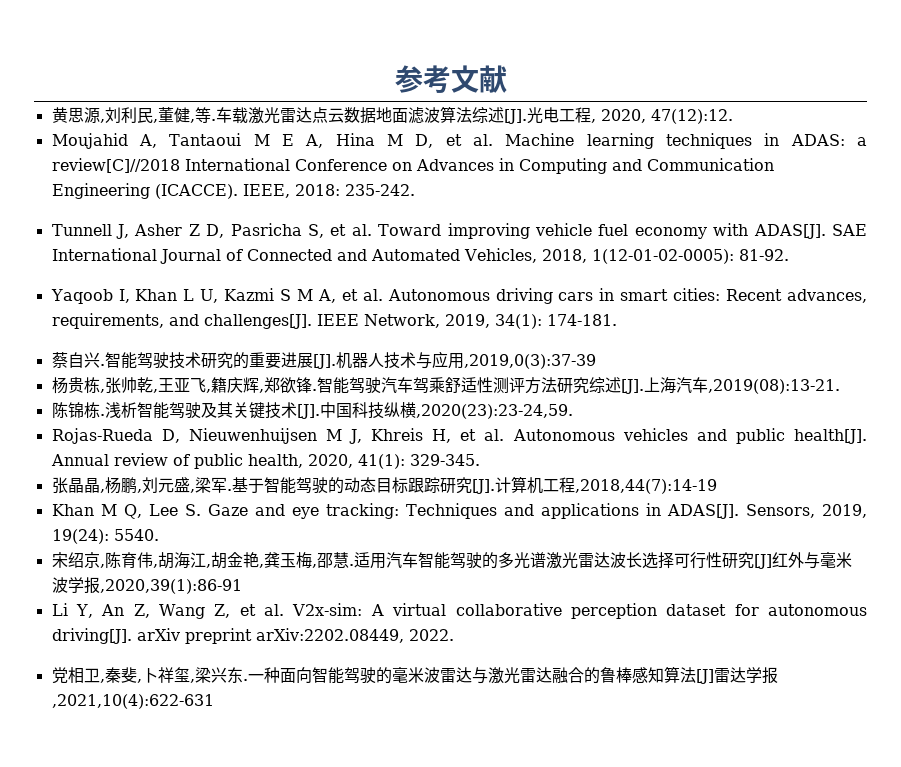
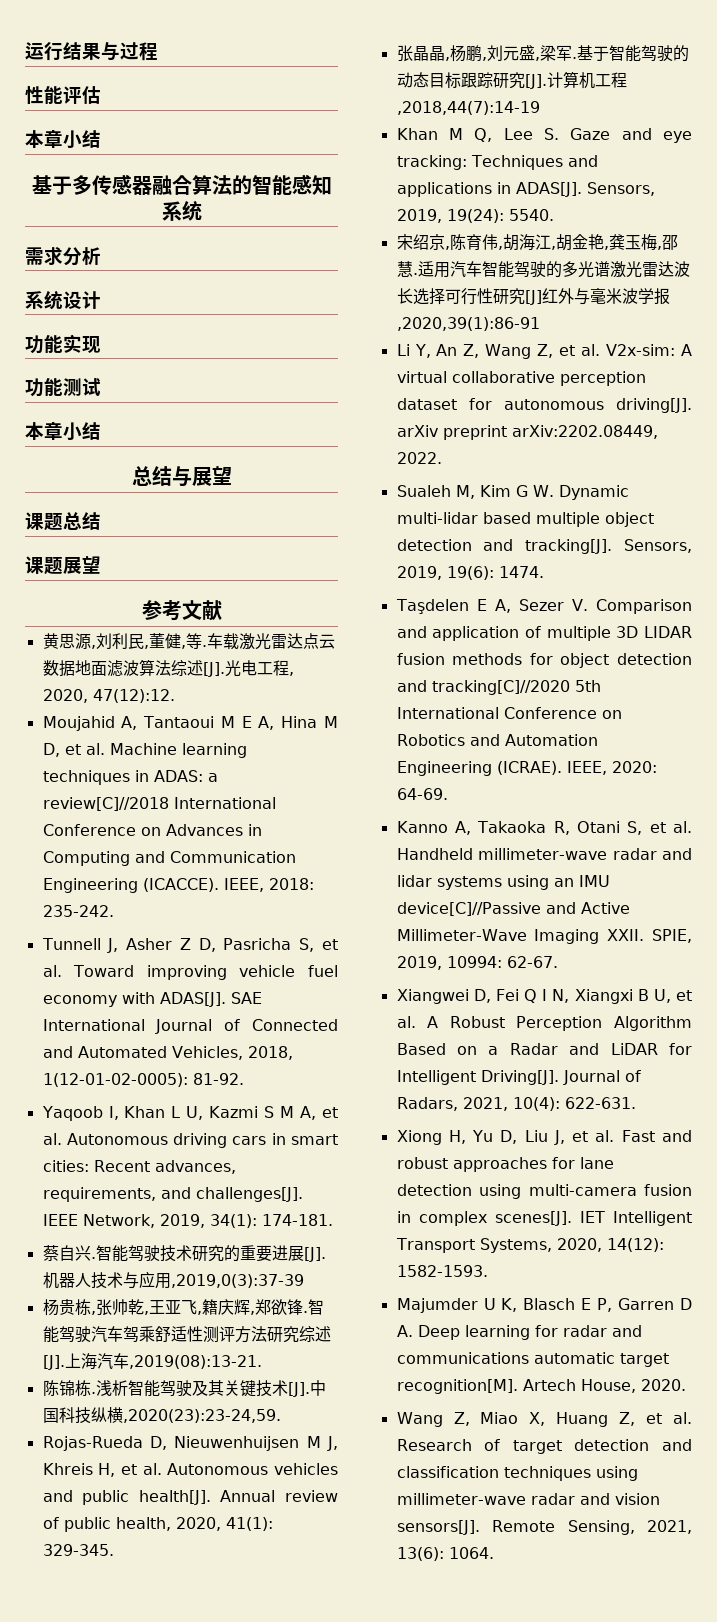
+ 运行结果与过程
+ 性能评估
+ 本章小结
+ 基于多传感器融合算法的智能感知系统
+ 需求分析
+ 系统设计
+ 功能实现
+ 功能测试
+ 本章小结
+ 总结与展望
+ 课题总结
+ 课题展望
- 党相卫,秦斐,卜祥玺,梁兴东.一种面向智能驾驶的毫米波雷达与激光雷达融合的鲁棒感知算法[J]雷达学报,2021,10(4):622-631
+ Sualeh M, Kim G W. Dynamic multi-lidar based multiple object detection and tracking[J]. Sensors, 2019, 19(6): 1474.
+ Taşdelen E A, Sezer V. Comparison and application of multiple 3D LIDAR fusion methods for object detection and tracking[C]//2020 5th International Conference on Robotics and Automation Engineering (ICRAE). IEEE, 2020: 64-69.
+ Kanno A, Takaoka R, Otani S, et al. Handheld millimeter-wave radar and lidar systems using an IMU device[C]//Passive and Active Millimeter-Wave Imaging XXII. SPIE, 2019, 10994: 62-67.
+ Xiangwei D, Fei Q I N, Xiangxi B U, et al. A Robust Perception Algorithm Based on a Radar and LiDAR for Intelligent Driving[J]. Journal of Radars, 2021, 10(4): 622-631.
+ Xiong H, Yu D, Liu J, et al. Fast and robust approaches for lane detection using multi‐camera fusion in complex scenes[J]. IET Intelligent Transport Systems, 2020, 14(12): 1582-1593.
+ Majumder U K, Blasch E P, Garren D A. Deep learning for radar and communications automatic target recognition[M]. Artech House, 2020.
+ Wang Z, Miao X, Huang Z, et al. Research of target detection and classification techniques using millimeter-wave radar and vision sensors[J]. Remote Sensing, 2021, 13(6): 1064.

